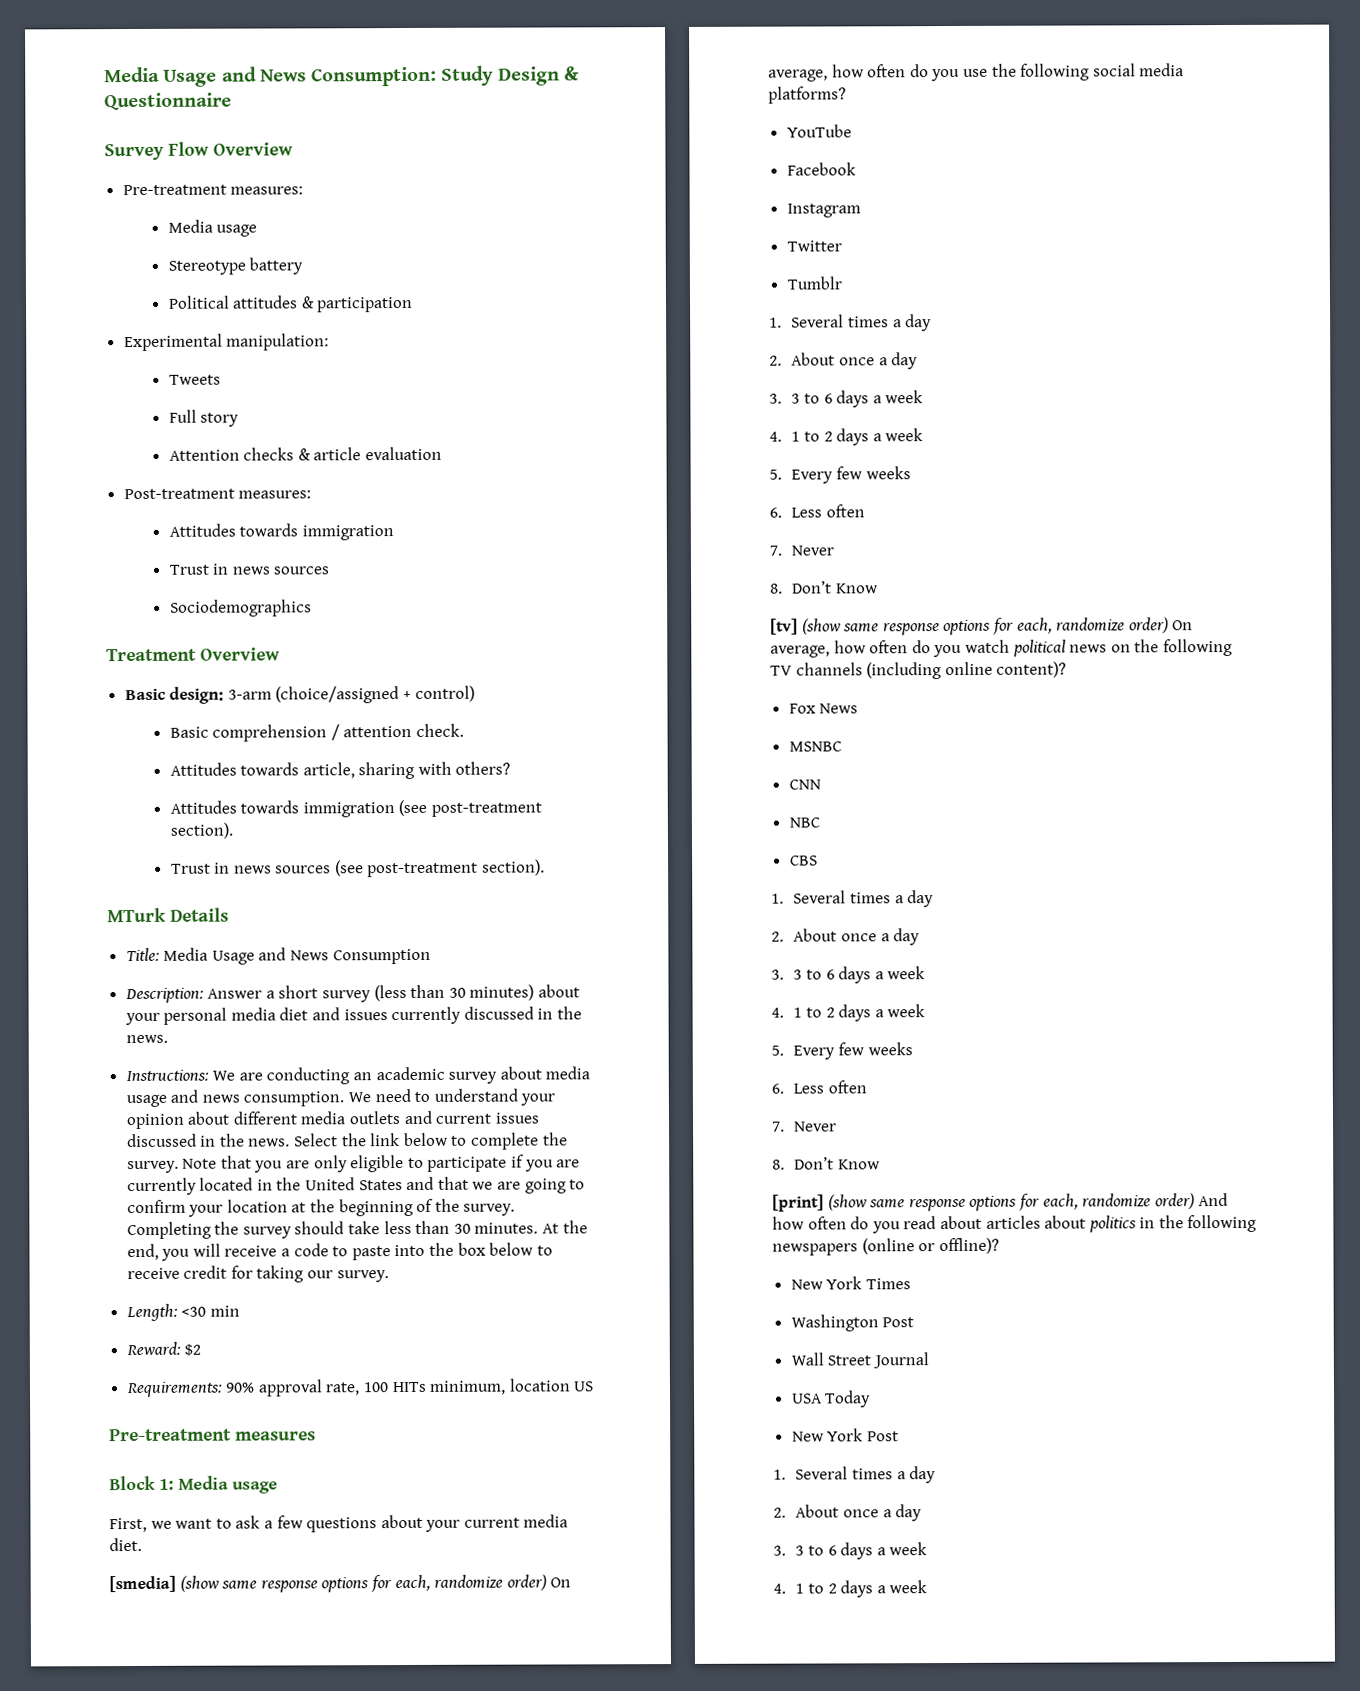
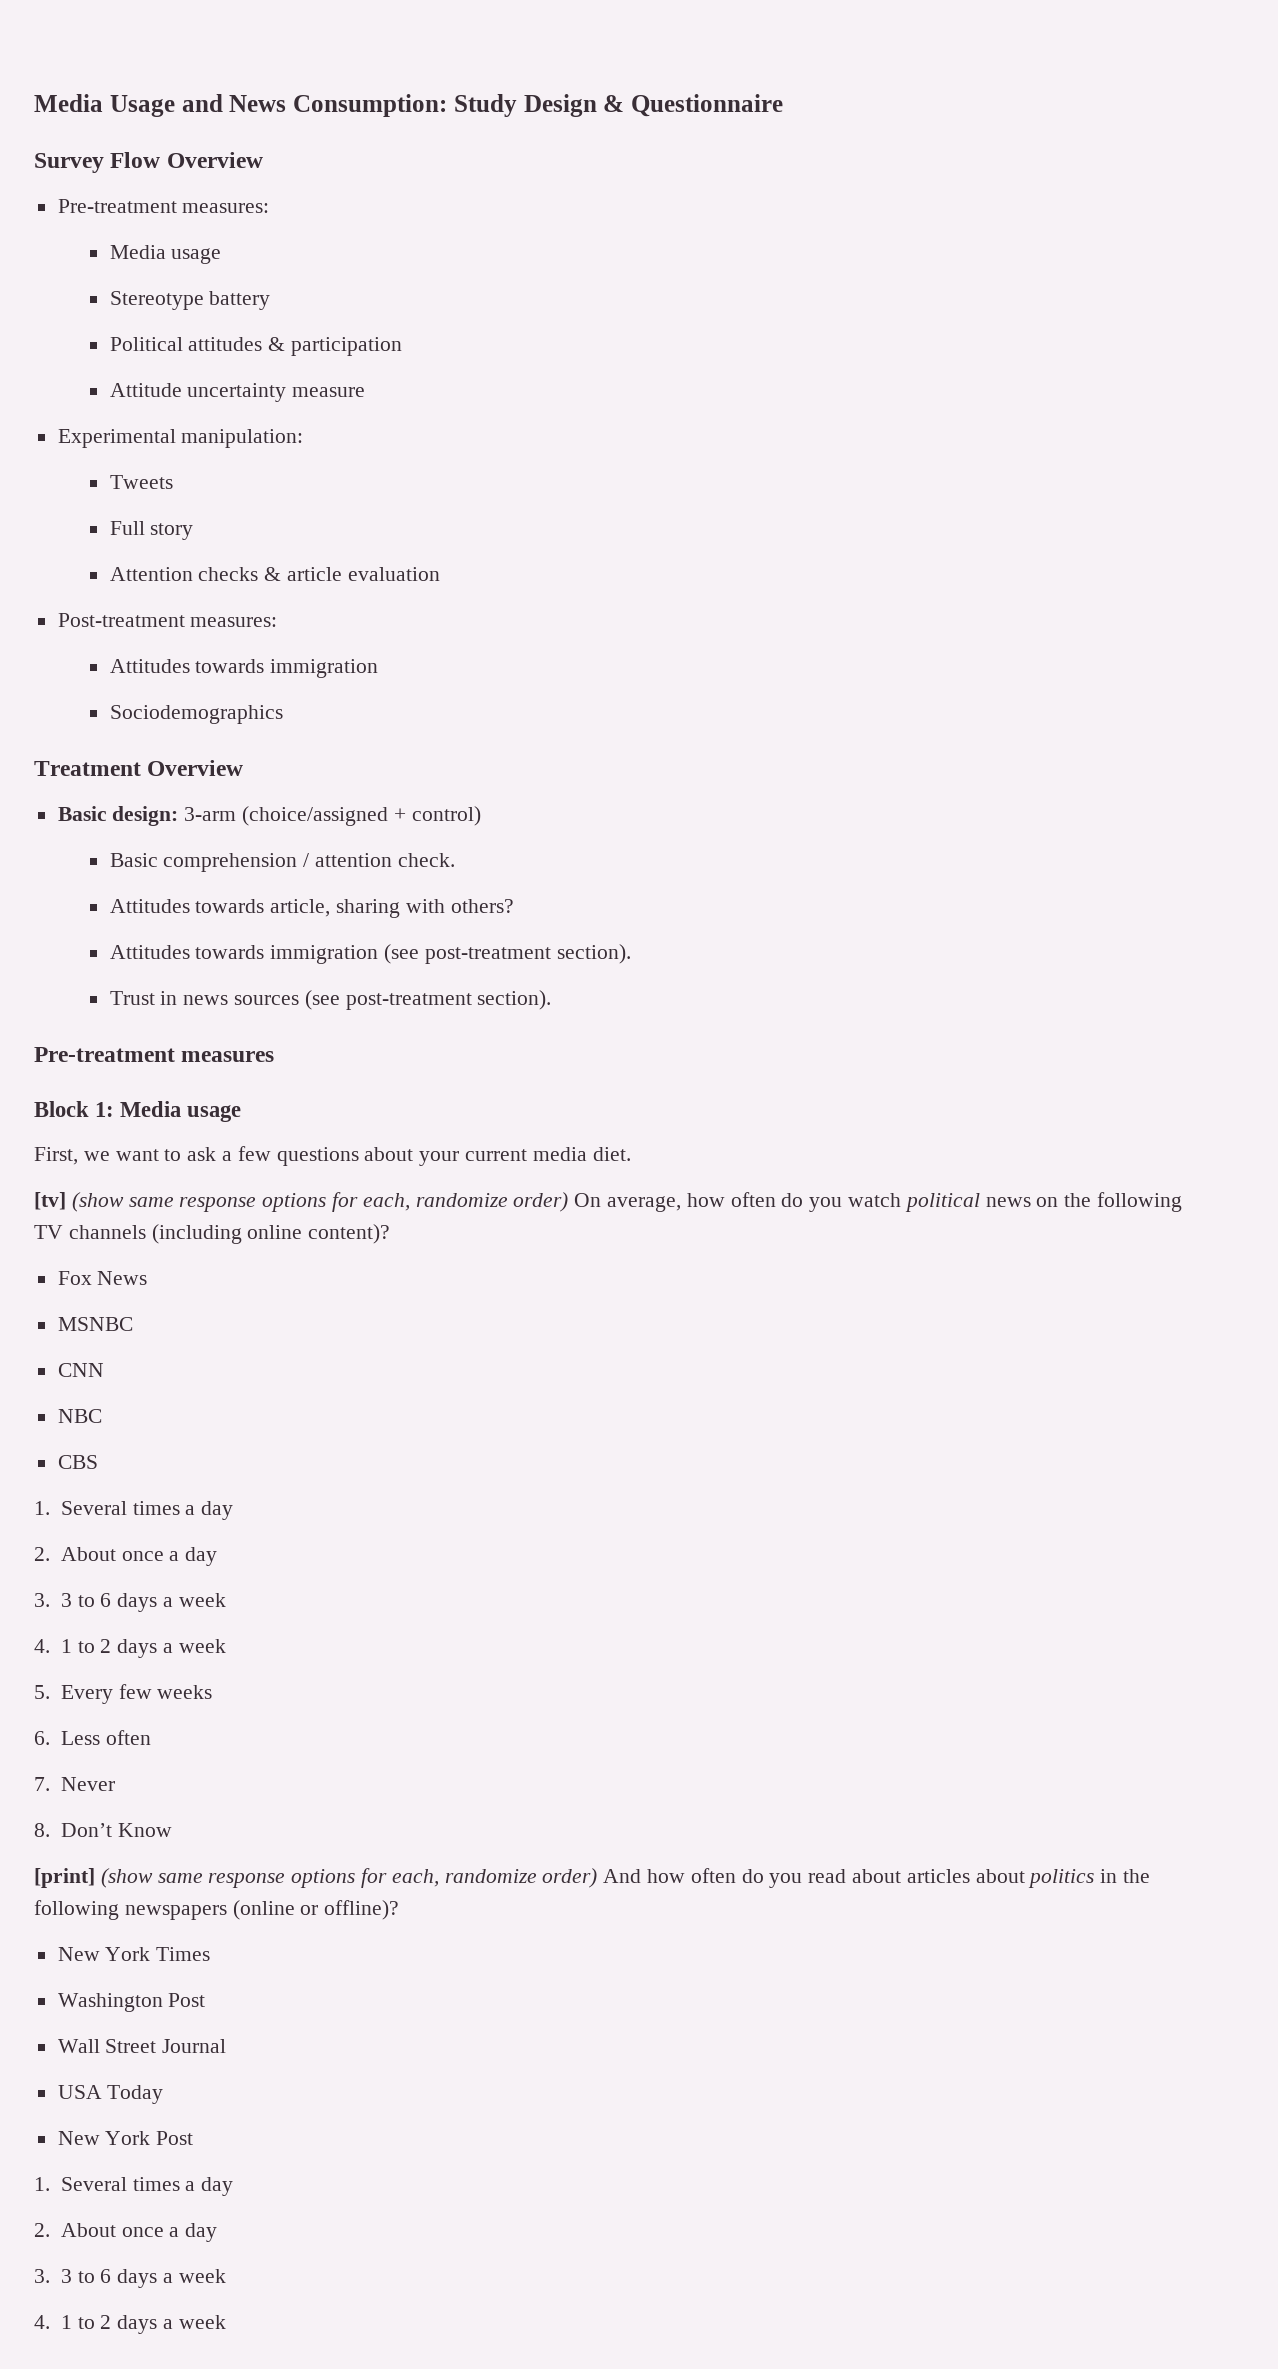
+ Attitude uncertainty measure
  Post-treatment measures:
  Attitudes towards immigration
- Trust in news sources
- MTurk Details
- Title: Media Usage and News Consumption
- Description: Answer a short survey (less than 30 minutes) about your personal media diet and issues currently discussed in the news.
- Instructions: We are conducting an academic survey about media usage and news consumption. We need to understand your opinion about different media outlets and current issues discussed in the news. Select the link below to complete the survey. Note that you are only eligible to participate if you are currently located in the United States and that we are going to confirm your location at the beginning of the survey. Completing the survey should take less than 30 minutes. At the end, you will receive a code to paste into the box below to receive credit for taking our survey.
- Length: <30 min
- Reward: $2
- Requirements: 90% approval rate, 100 HITs minimum, location US
- [smedia] (show same response options for each, randomize order) On average, how often do you use the following social media platforms?
- YouTube
- Facebook
- Instagram
- Twitter
- Tumblr
- 1. Several times a day
- 2. About once a day
- 3. 3 to 6 days a week
- 4. 1 to 2 days a week
- 5. Every few weeks
- 6. Less often
- 7. Never
- 8. Don’t Know

